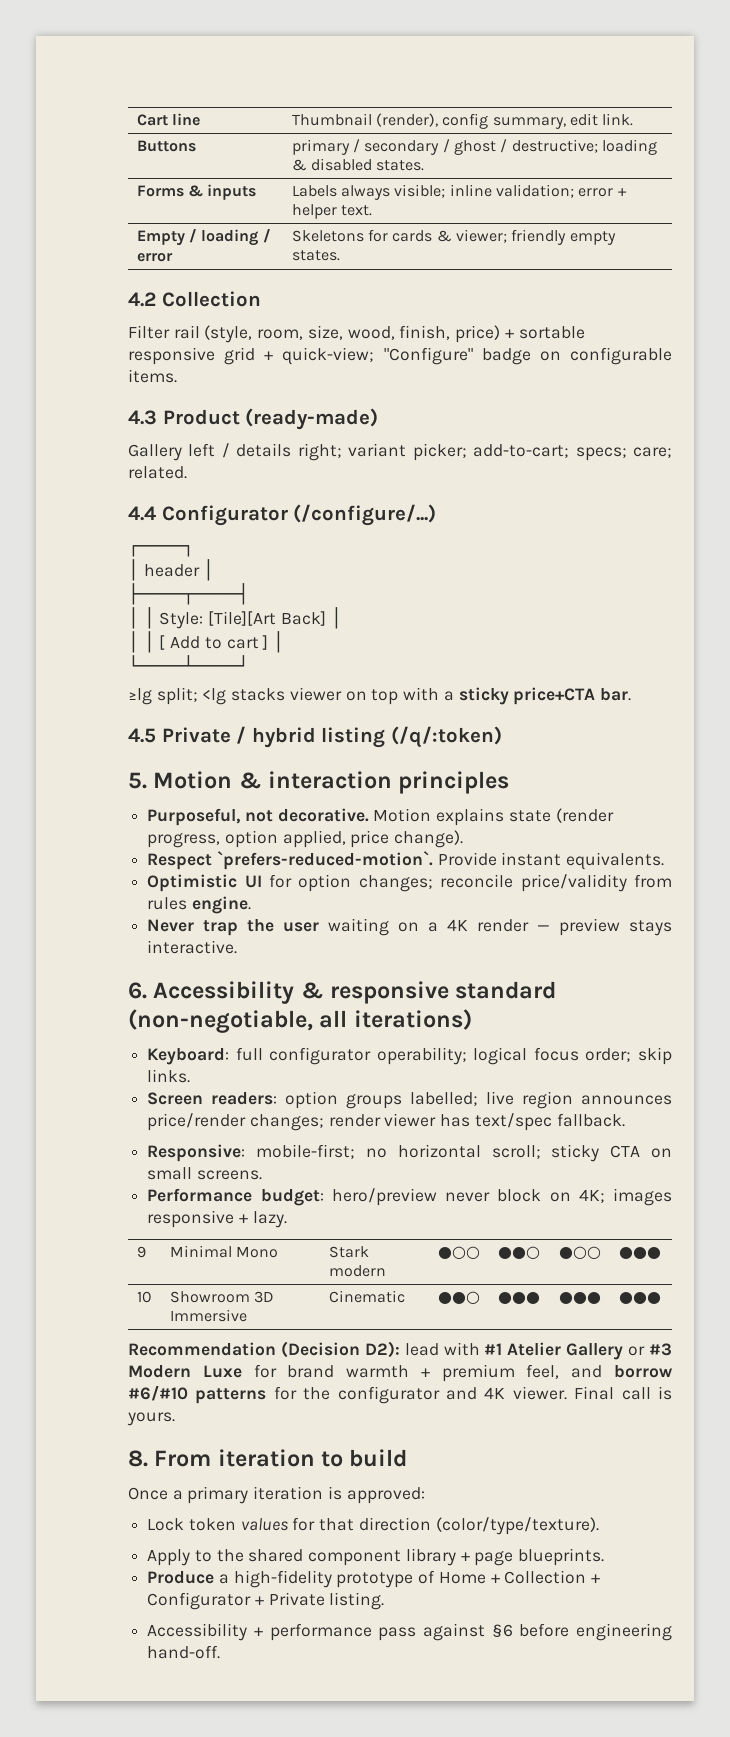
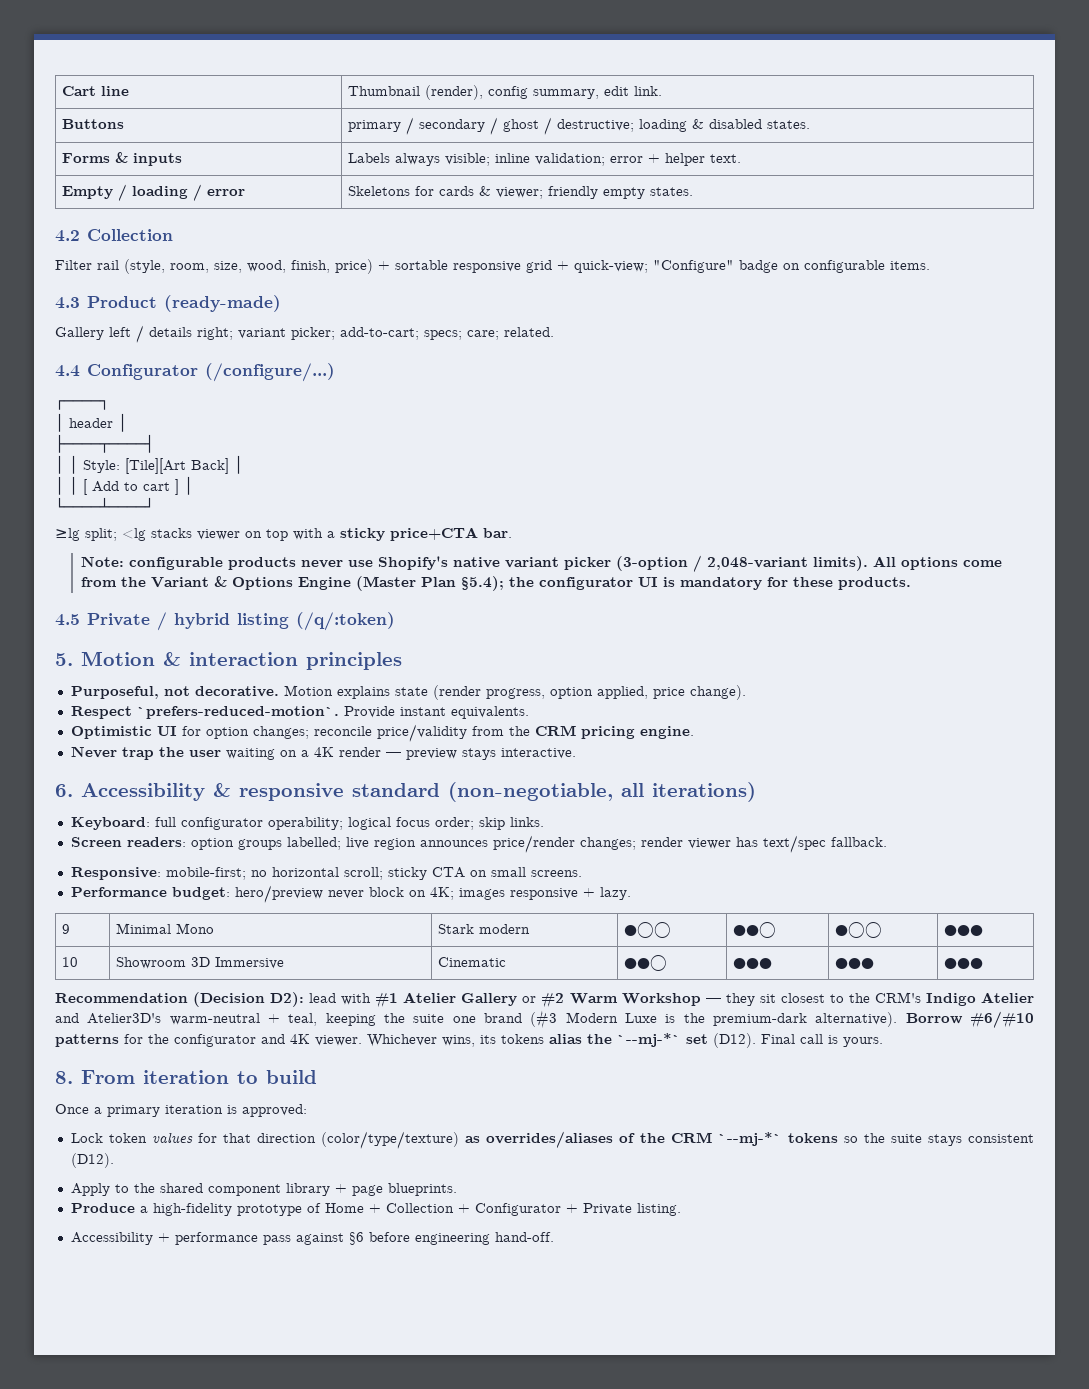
+ Note: configurable products never use Shopify's native variant picker (3-option / 2,048-variant limits). All options come from the Variant & Options Engine (Master Plan §5.4); the configurator UI is mandatory for these products.
- Optimistic UI for option changes; reconcile price/validity from rules engine.
+ Optimistic UI for option changes; reconcile price/validity from the CRM pricing engine.
- Recommendation (Decision D2): lead with #1 Atelier Gallery or #3 Modern Luxe for brand warmth + premium feel, and borrow #6/#10 patterns for the configurator and 4K viewer.
+ Recommendation (Decision D2): lead with #1 Atelier Gallery or #2 Warm Workshop — they sit closest to the CRM's Indigo Atelier and Atelier3D's warm-neutral + teal, keeping the suite one brand (#3 Modern Luxe is the premium-dark alternative). Borrow #6/#10 patterns for the configurator and 4K viewer.
+ Whichever wins, its tokens alias the `--mj-*` set (D12).
- Lock token values for that direction (color/type/texture).
+ Lock token values for that direction (color/type/texture) as overrides/aliases of the CRM `--mj-*` tokens so the suite stays consistent (D12).

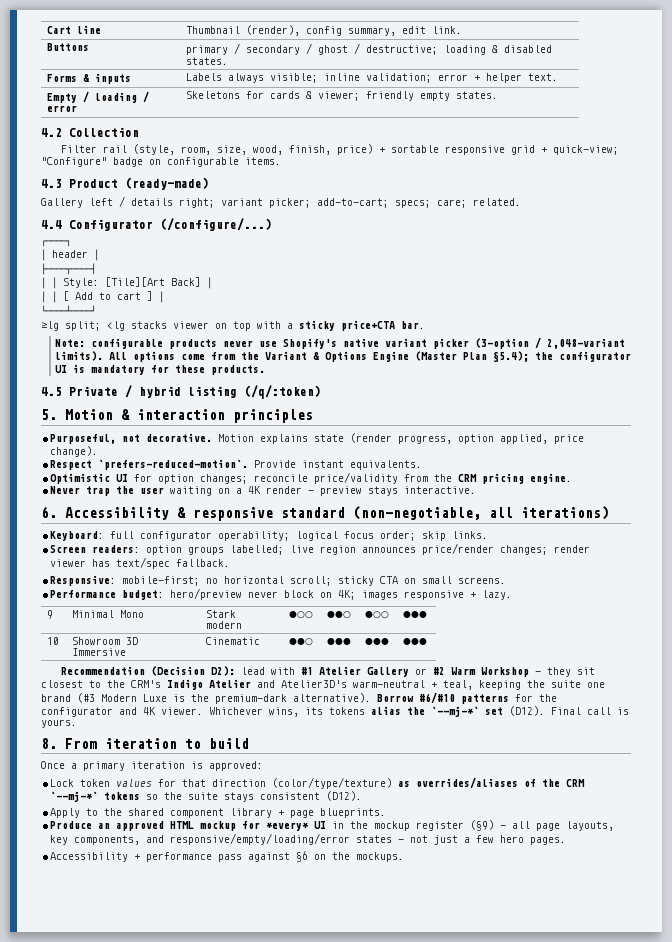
- Produce a high-fidelity prototype of Home + Collection + Configurator + Private listing.
+ Produce an approved HTML mockup for *every* UI in the mockup register (§9) — all page layouts, key components, and responsive/empty/loading/error states — not just a few hero pages.
- Accessibility + performance pass against §6 before engineering hand-off.
+ Accessibility + performance pass against §6 on the mockups.

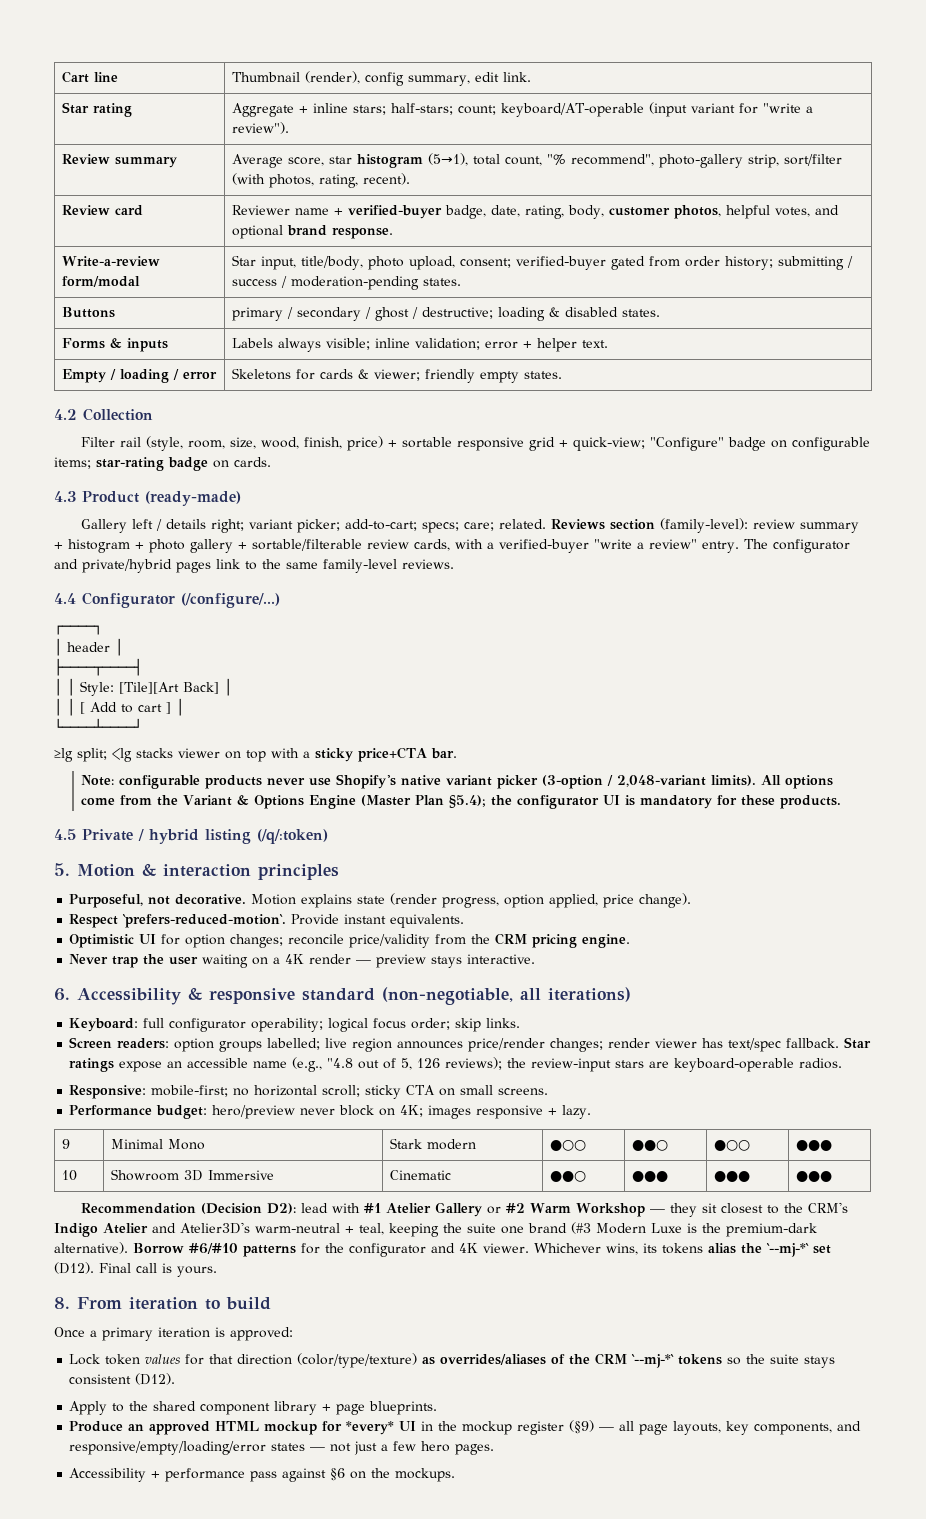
+ Star rating | Aggregate + inline stars; half-stars; count; keyboard/AT-operable (input variant for "write a review").
+ Review summary | Average score, star histogram (5→1), total count, "% recommend", photo-gallery strip, sort/filter (with photos, rating, recent).
+ Review card | Reviewer name + verified-buyer badge, date, rating, body, customer photos, helpful votes, and optional brand response.
+ Write-a-review form/modal | Star input, title/body, photo upload, consent; verified-buyer gated from order history; submitting / success / moderation-pending states.
- Filter rail (style, room, size, wood, finish, price) + sortable responsive grid + quick-view; "Configure" badge on configurable items.
+ Filter rail (style, room, size, wood, finish, price) + sortable responsive grid + quick-view; "Configure" badge on configurable items; star-rating badge on cards.
+ Reviews section (family-level): review summary + histogram + photo gallery + sortable/filterable review cards, with a verified-buyer "write a review" entry. The configurator and private/hybrid pages link to the same family-level reviews.
+ Star ratings expose an accessible name (e.g., "4.8 out of 5, 126 reviews); the review-input stars are keyboard-operable radios.

